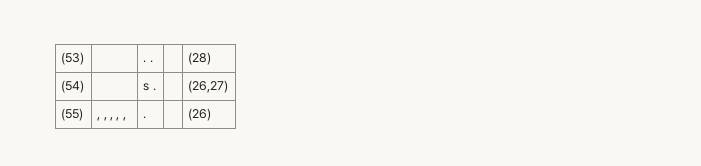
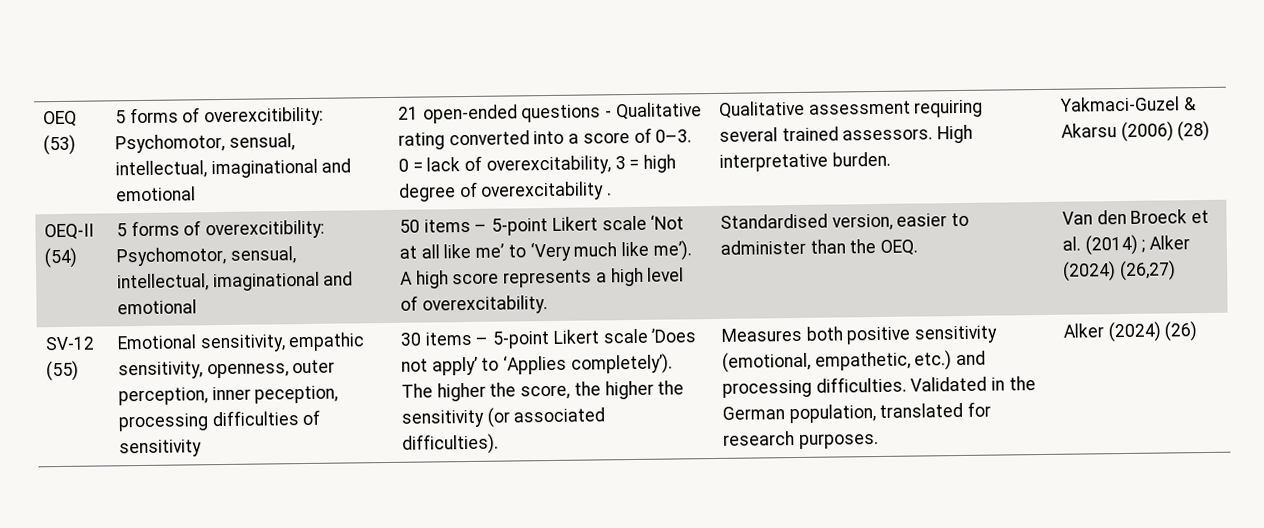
- (53)
+ OEQ (53)
- . . | | (28)
+ 5 forms of overexcitibility: Psychomotor, sensual, intellectual, imaginational and emotional | 21 open-ended questions - Qualitative rating converted into a score of 0–3. 0 = lack of overexcitability, 3 = high degree of overexcitability . | Qualitative assessment requiring several trained assessors. High interpretative burden. | Yakmaci‐Guzel & Akarsu (2006) (28)
- (54)
+ OEQ-II (54)
- s . | | (26,27)
+ 5 forms of overexcitibility: Psychomotor, sensual, intellectual, imaginational and emotional | 50 items – 5-point Likert scale ‘Not at all like me’ to ‘Very much like me’). A high score represents a high level of overexcitability. | Standardised version, easier to administer than the OEQ. | Van den Broeck et al. (2014) ; Alker (2024) (26,27)
- (55)
+ SV-12 (55)
- , , , , , | . | | (26)
+ Emotional sensitivity, empathic sensitivity, openness, outer perception, inner peception, processing difficulties of sensitivity | 30 items – 5-point Likert scale ’Does not apply’ to ‘Applies completely’). The higher the score, the higher the sensitivity (or associated difficulties). | Measures both positive sensitivity (emotional, empathetic, etc.) and processing difficulties. Validated in the German population, translated for research purposes. | Alker (2024) (26)

